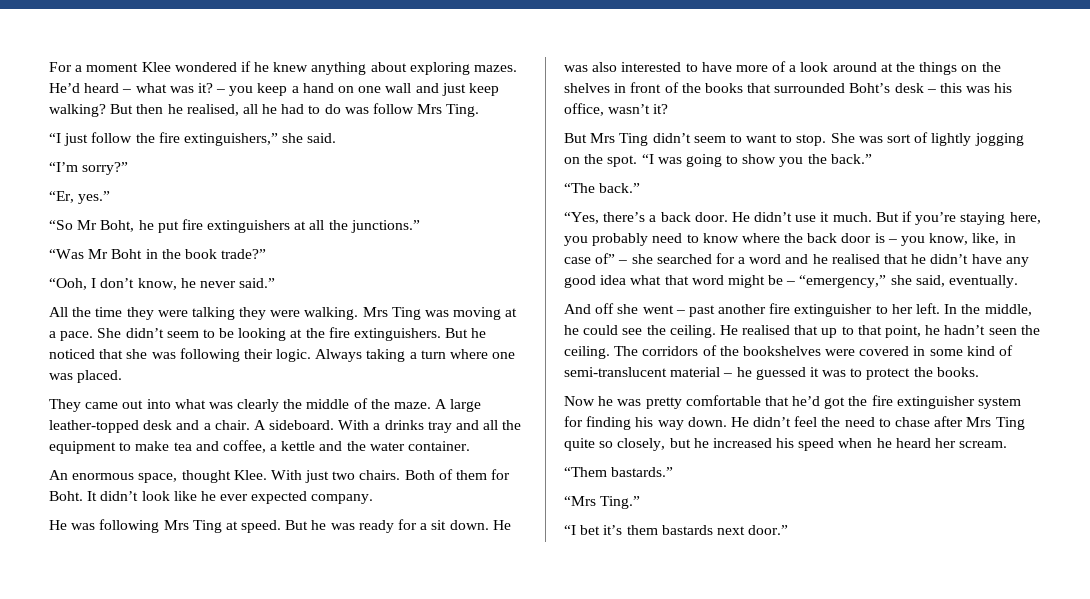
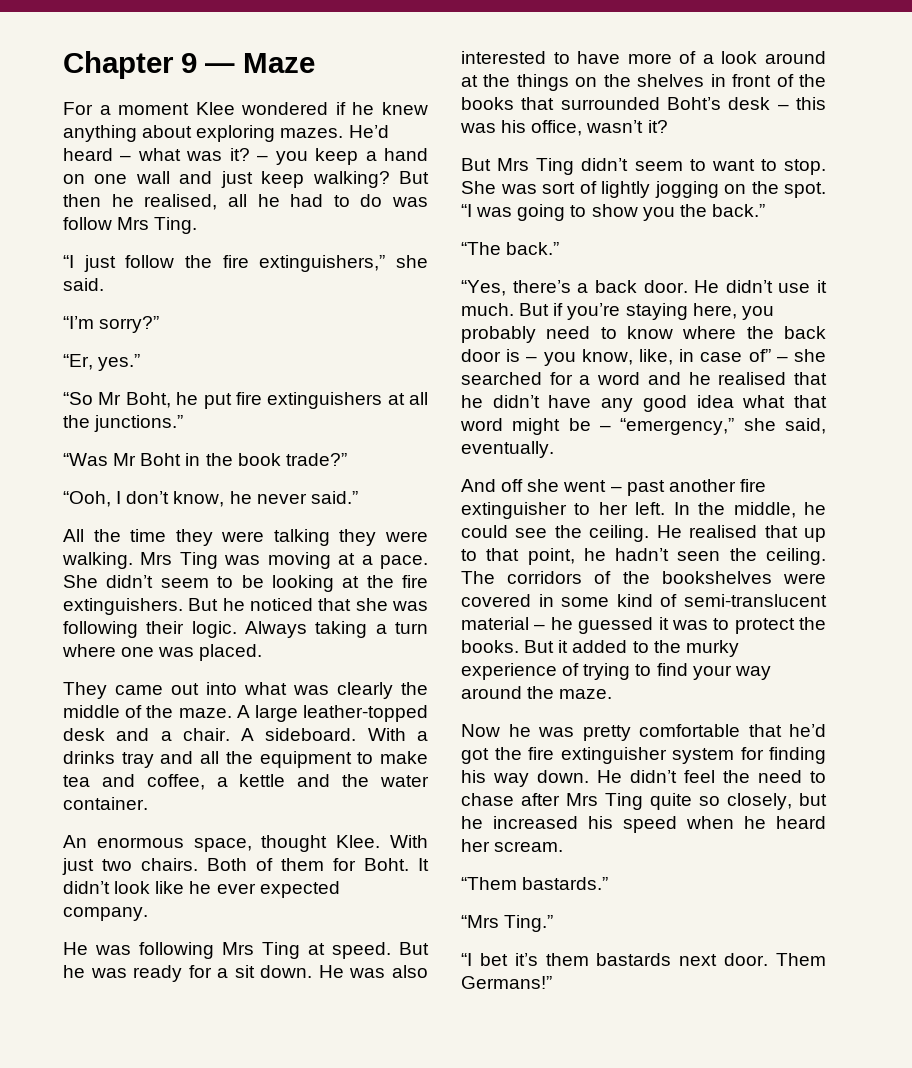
+ Chapter 9 — Maze
+ But it added to the murky experience of trying to find your way around the maze.
- “I bet it’s them bastards next door.”
+ “I bet it’s them bastards next door. Them Germans!”

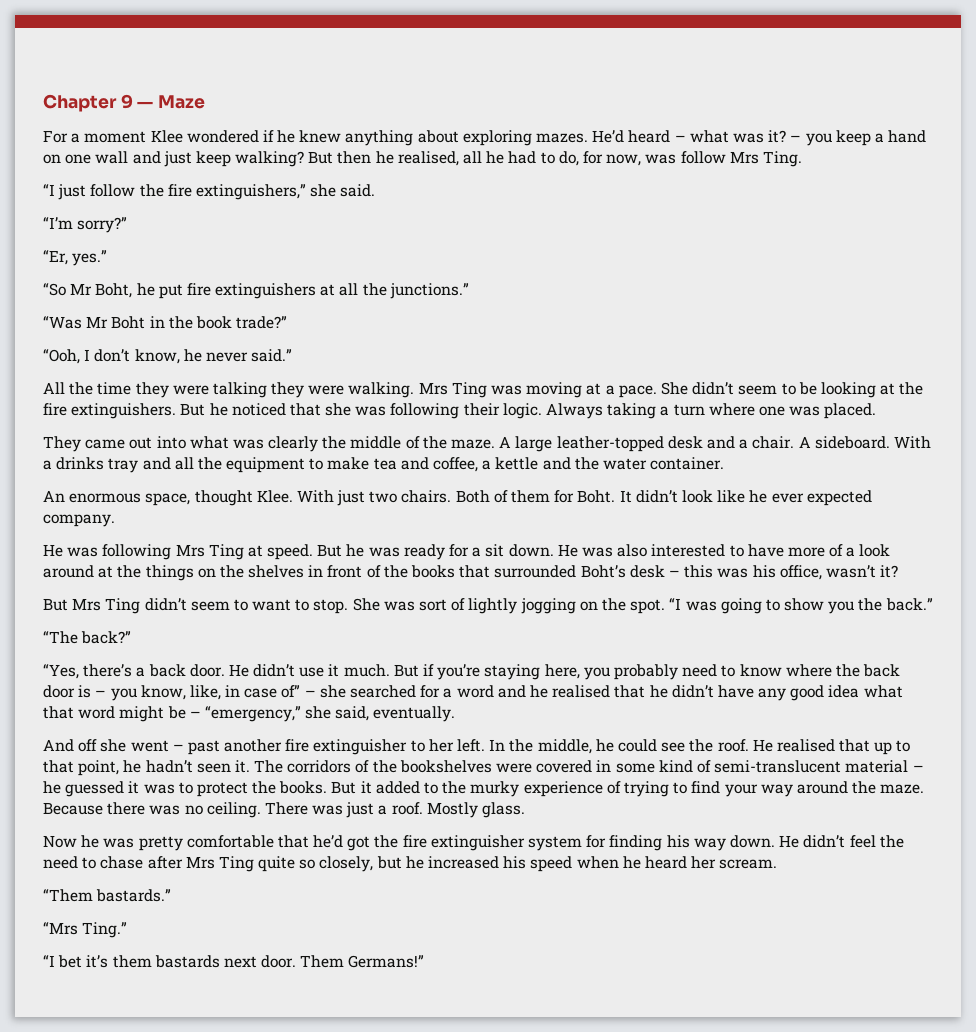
- But then he realised, all he had to do was follow Mrs Ting.
+ But then he realised, all he had to do, for now, was follow Mrs Ting.
- “The back.”
+ “The back?”
- In the middle, he could see the ceiling.
+ In the middle, he could see the roof.
- He realised that up to that point, he hadn’t seen the ceiling.
+ He realised that up to that point, he hadn’t seen it.
+ Because there was no ceiling. There was just a roof. Mostly glass.

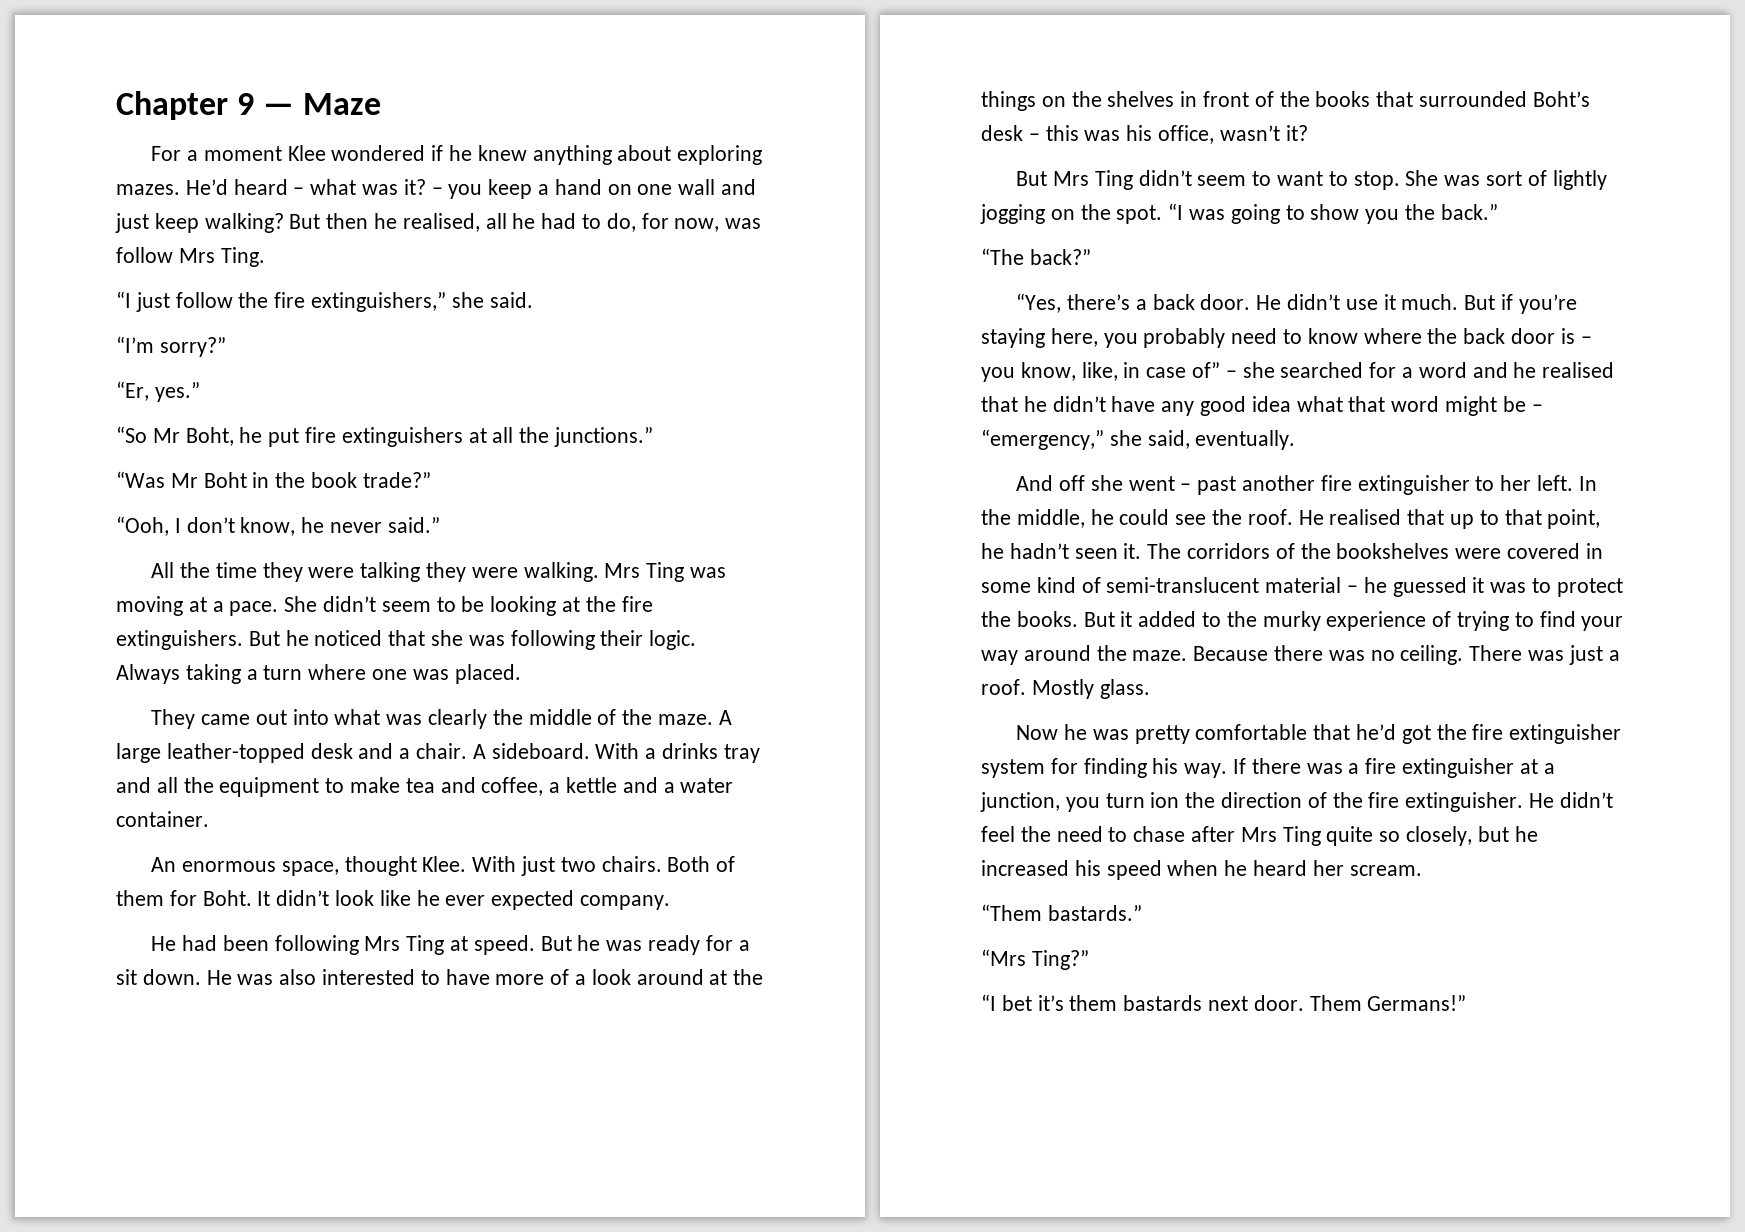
- With a drinks tray and all the equipment to make tea and coffee, a kettle and the water container.
+ With a drinks tray and all the equipment to make tea and coffee, a kettle and a water container.
- He was following Mrs Ting at speed.
+ He had been following Mrs Ting at speed.
- Now he was pretty comfortable that he’d got the fire extinguisher system for finding his way down.
+ Now he was pretty comfortable that he’d got the fire extinguisher system for finding his way. If there was a fire extinguisher at a junction, you turn ion the direction of the fire extinguisher.
- “Mrs Ting.”
+ “Mrs Ting?”

